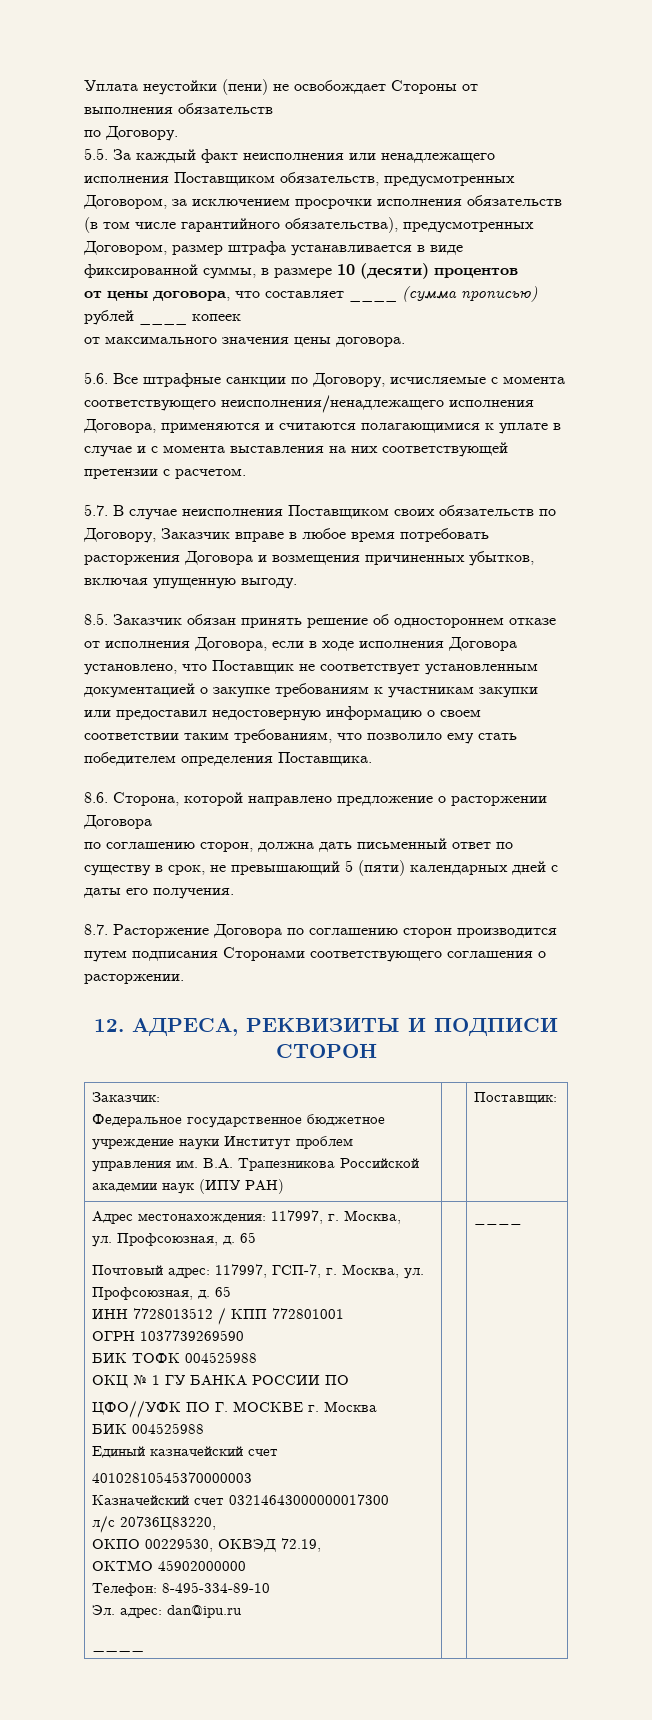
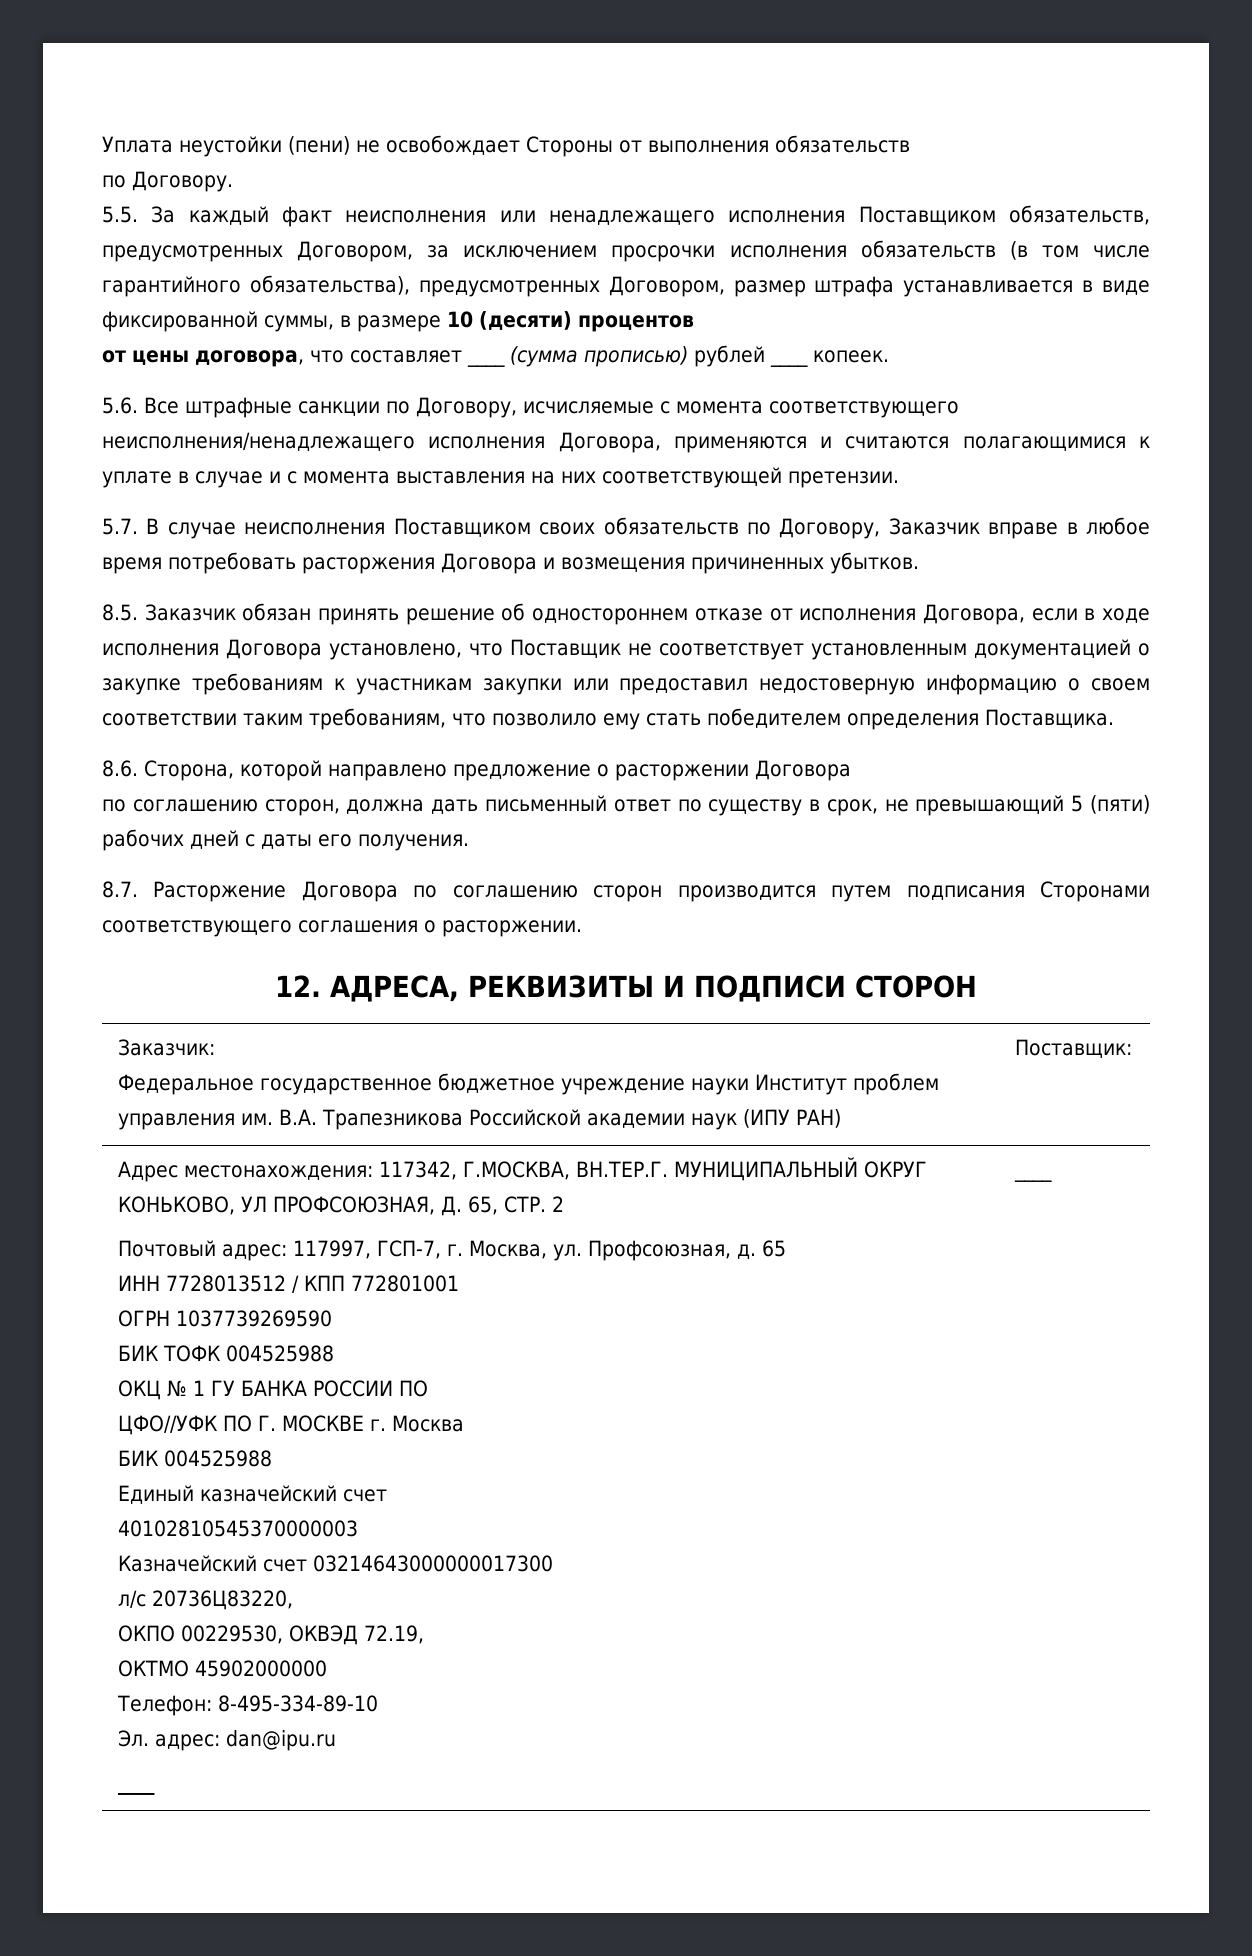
- от цены договора, что составляет ____ (сумма прописью) рублей ____ копеек
- от максимального значения цены договора.
+ от цены договора, что составляет ____ (сумма прописью) рублей ____ копеек.
- 5.6. Все штрафные санкции по Договору, исчисляемые с момента соответствующего неисполнения/ненадлежащего исполнения Договора, применяются и считаются полагающимися к уплате в случае и с момента выставления на них соответствующей претензии с расчетом.
+ 5.6. Все штрафные санкции по Договору, исчисляемые с момента соответствующего неисполнения/ненадлежащего исполнения Договора, применяются и считаются полагающимися к уплате в случае и с момента выставления на них соответствующей претензии.
- 5.7. В случае неисполнения Поставщиком своих обязательств по Договору, Заказчик вправе в любое время потребовать расторжения Договора и возмещения причиненных убытков, включая упущенную выгоду.
+ 5.7. В случае неисполнения Поставщиком своих обязательств по Договору, Заказчик вправе в любое время потребовать расторжения Договора и возмещения причиненных убытков.
- по соглашению сторон, должна дать письменный ответ по существу в срок, не превышающий 5 (пяти) календарных дней с даты его получения.
+ по соглашению сторон, должна дать письменный ответ по существу в срок, не превышающий 5 (пяти) рабочих дней с даты его получения.
- Адрес местонахождения: 117997, г. Москва,
- ул. Профсоюзная, д. 65
+ Адрес местонахождения: 117342, Г.МОСКВА, ВН.ТЕР.Г. МУНИЦИПАЛЬНЫЙ ОКРУГ КОНЬКОВО, УЛ ПРОФСОЮЗНАЯ, Д. 65, СТР. 2

